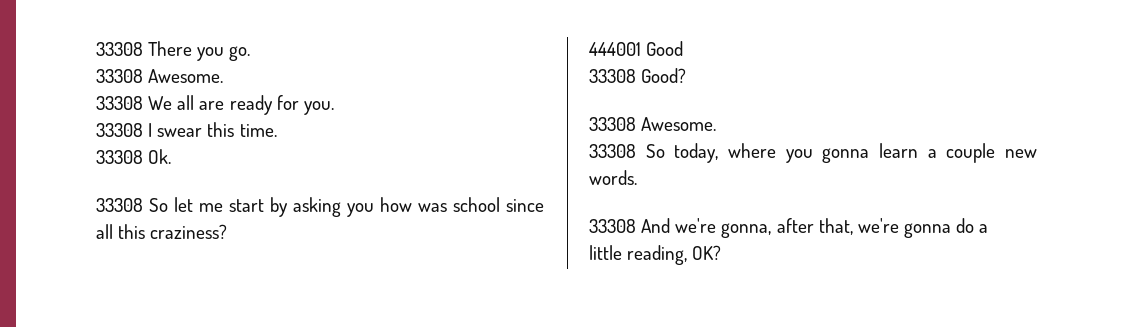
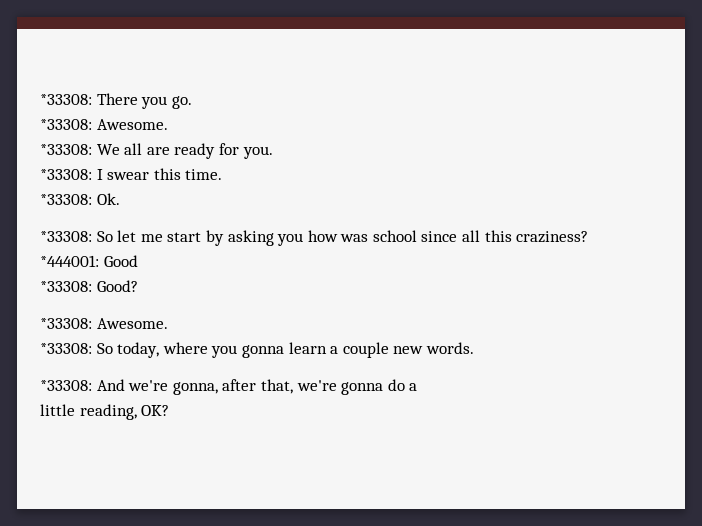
- 33308 There you go.
- 33308 Awesome.
- 33308 We all are ready for you.
+ *33308: There you go.
+ *33308: Awesome.
+ *33308: We all are ready for you.
- 33308 I swear this time.
+ *33308: I swear this time.
- 33308 Ok.
+ *33308: Ok.
- 33308 So let me start by asking you how was school since all this craziness?
+ *33308: So let me start by asking you how was school since all this craziness?
- 444001 Good
+ *444001: Good
- 33308 Good?
- 33308 Awesome.
- 33308 So today, where you gonna learn a couple new words.
+ *33308: Good?
+ *33308: Awesome.
+ *33308: So today, where you gonna learn a couple new words.
- 33308 And we're gonna, after that, we're gonna do a
+ *33308: And we're gonna, after that, we're gonna do a

